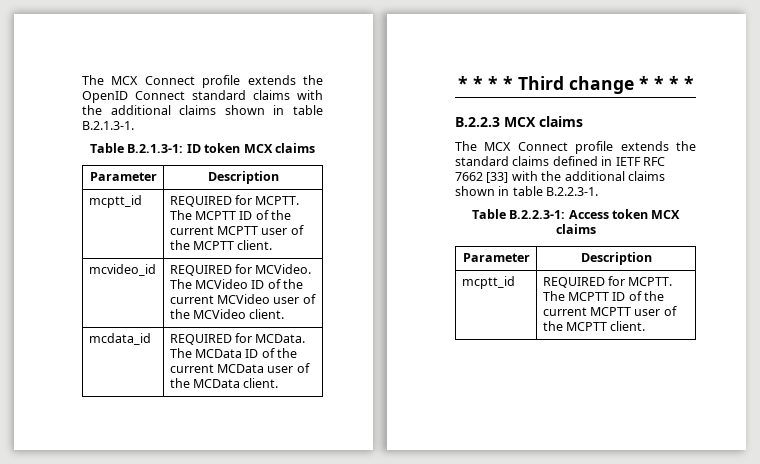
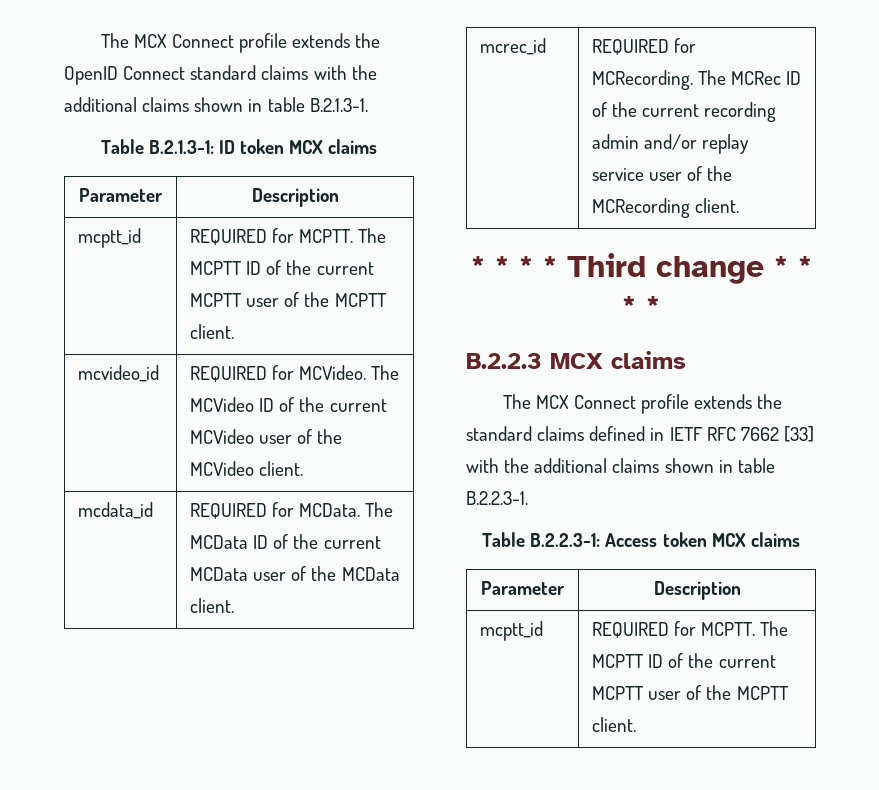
+ mcrec_id | REQUIRED for MCRecording. The MCRec ID of the current recording admin and/or replay service user of the MCRecording client.

